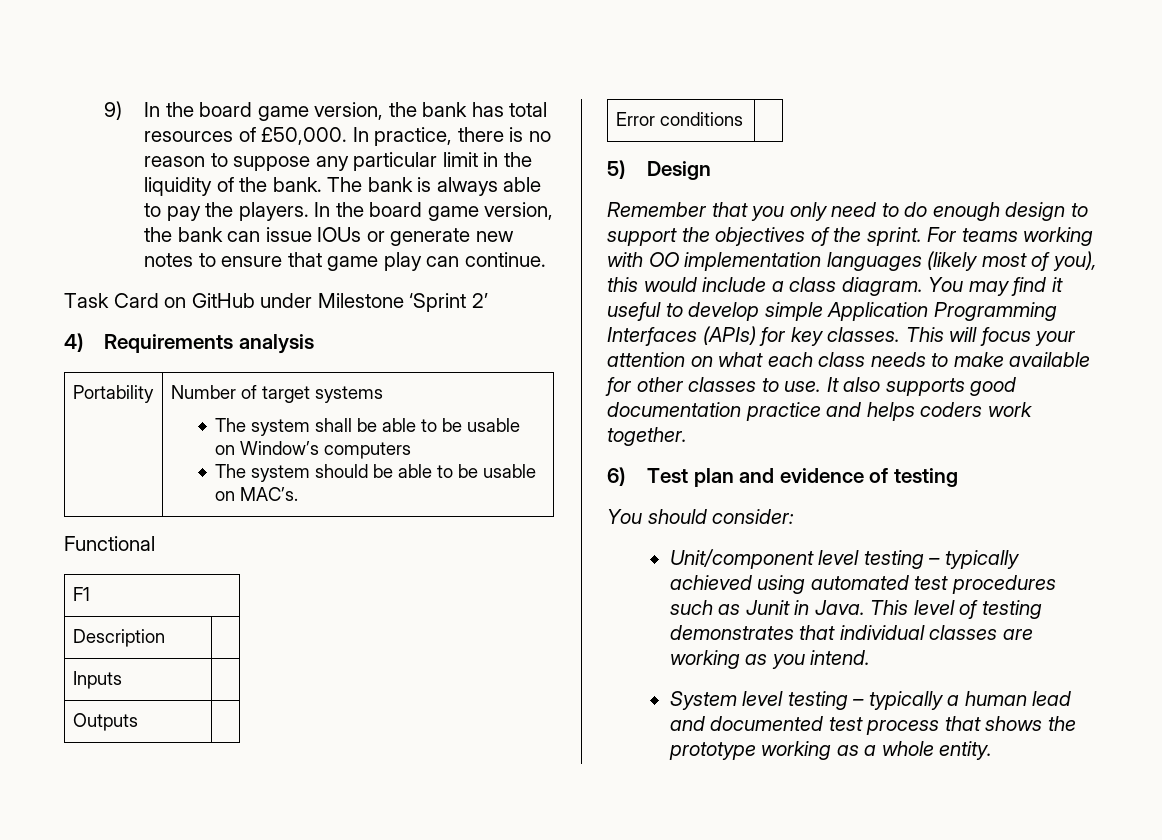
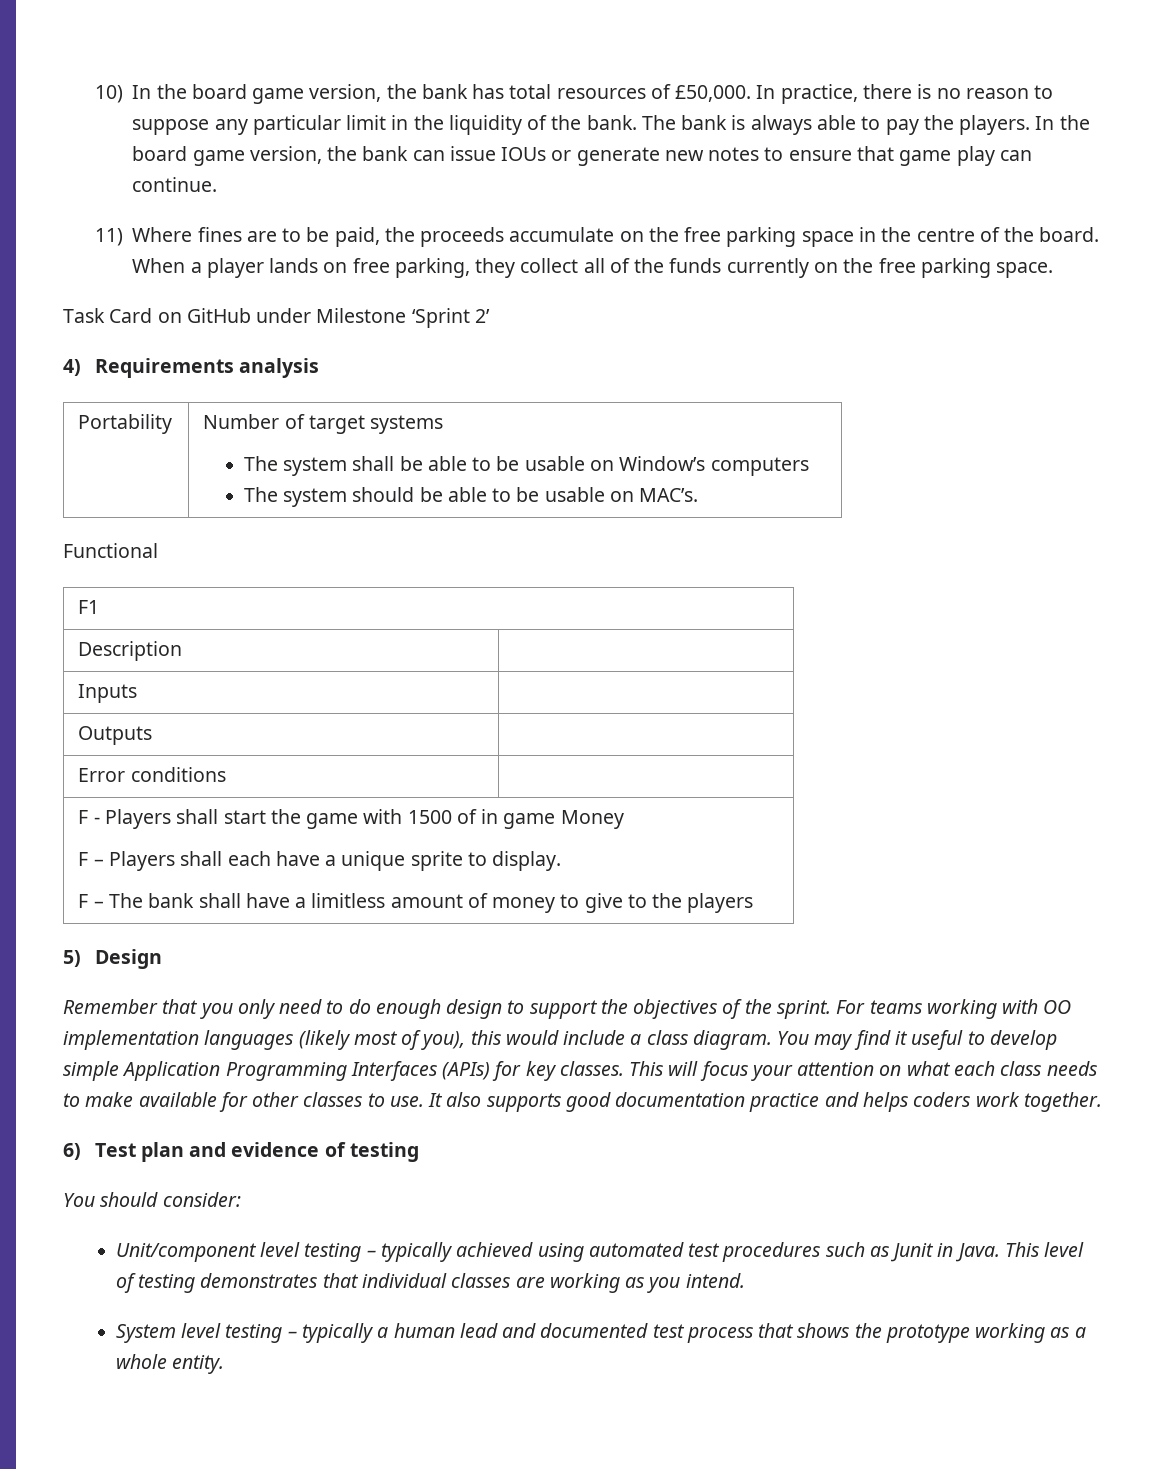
- 9) In the board game version, the bank has total resources of £50,000.
+ 10) In the board game version, the bank has total resources of £50,000.
+ 11) Where fines are to be paid, the proceeds accumulate on the free parking space in the centre of the board. When a player lands on free parking, they collect all of the funds currently on the free parking space.
+ F - Players shall start the game with 1500 of in game Money
+ F – Players shall each have a unique sprite to display.
+ F – The bank shall have a limitless amount of money to give to the players

